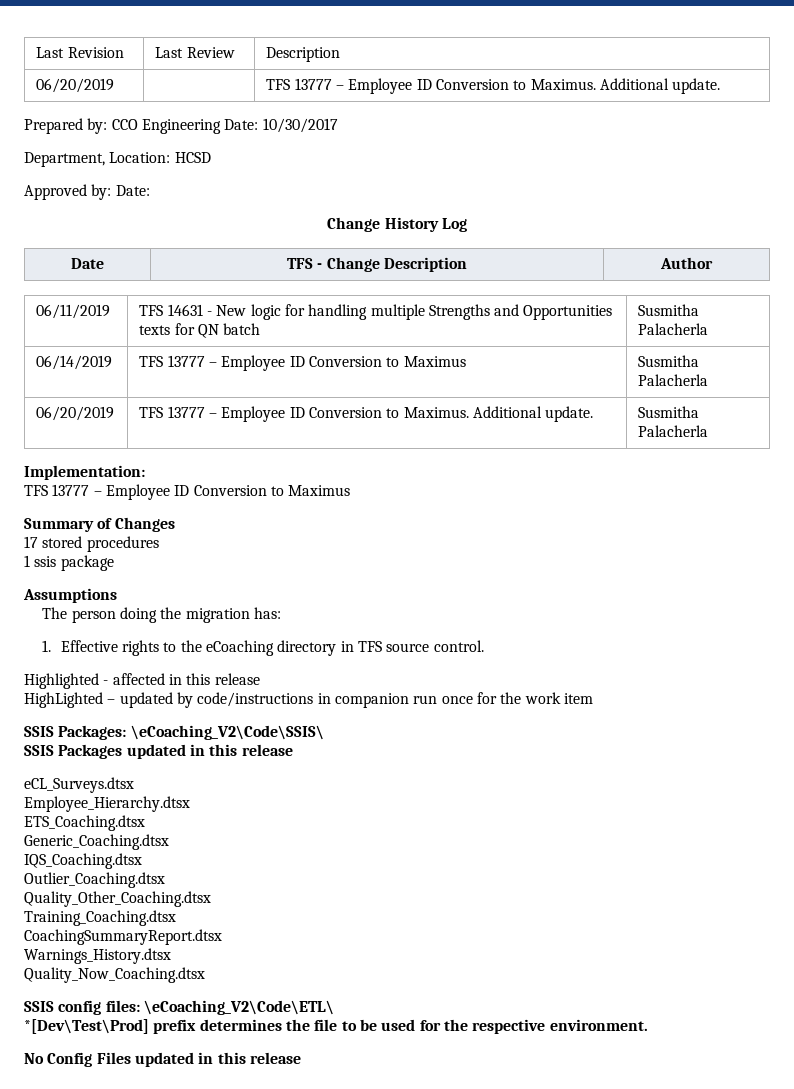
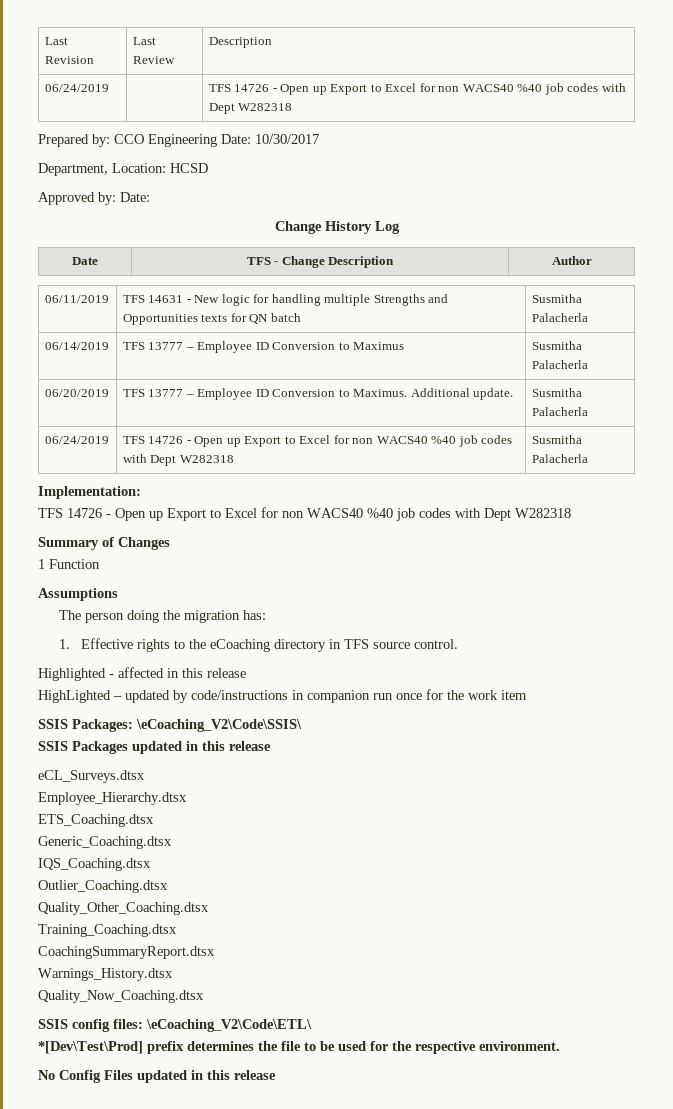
- 06/20/2019 | | TFS 13777 – Employee ID Conversion to Maximus. Additional update.
+ 06/24/2019 | | TFS 14726 - Open up Export to Excel for non WACS40 %40 job codes with Dept W282318
+ 06/24/2019 | TFS 14726 - Open up Export to Excel for non WACS40 %40 job codes with Dept W282318 | Susmitha Palacherla
  Implementation:
- TFS 13777 – Employee ID Conversion to Maximus
+ TFS 14726 - Open up Export to Excel for non WACS40 %40 job codes with Dept W282318
- 17 stored procedures
- 1 ssis package
+ 1 Function

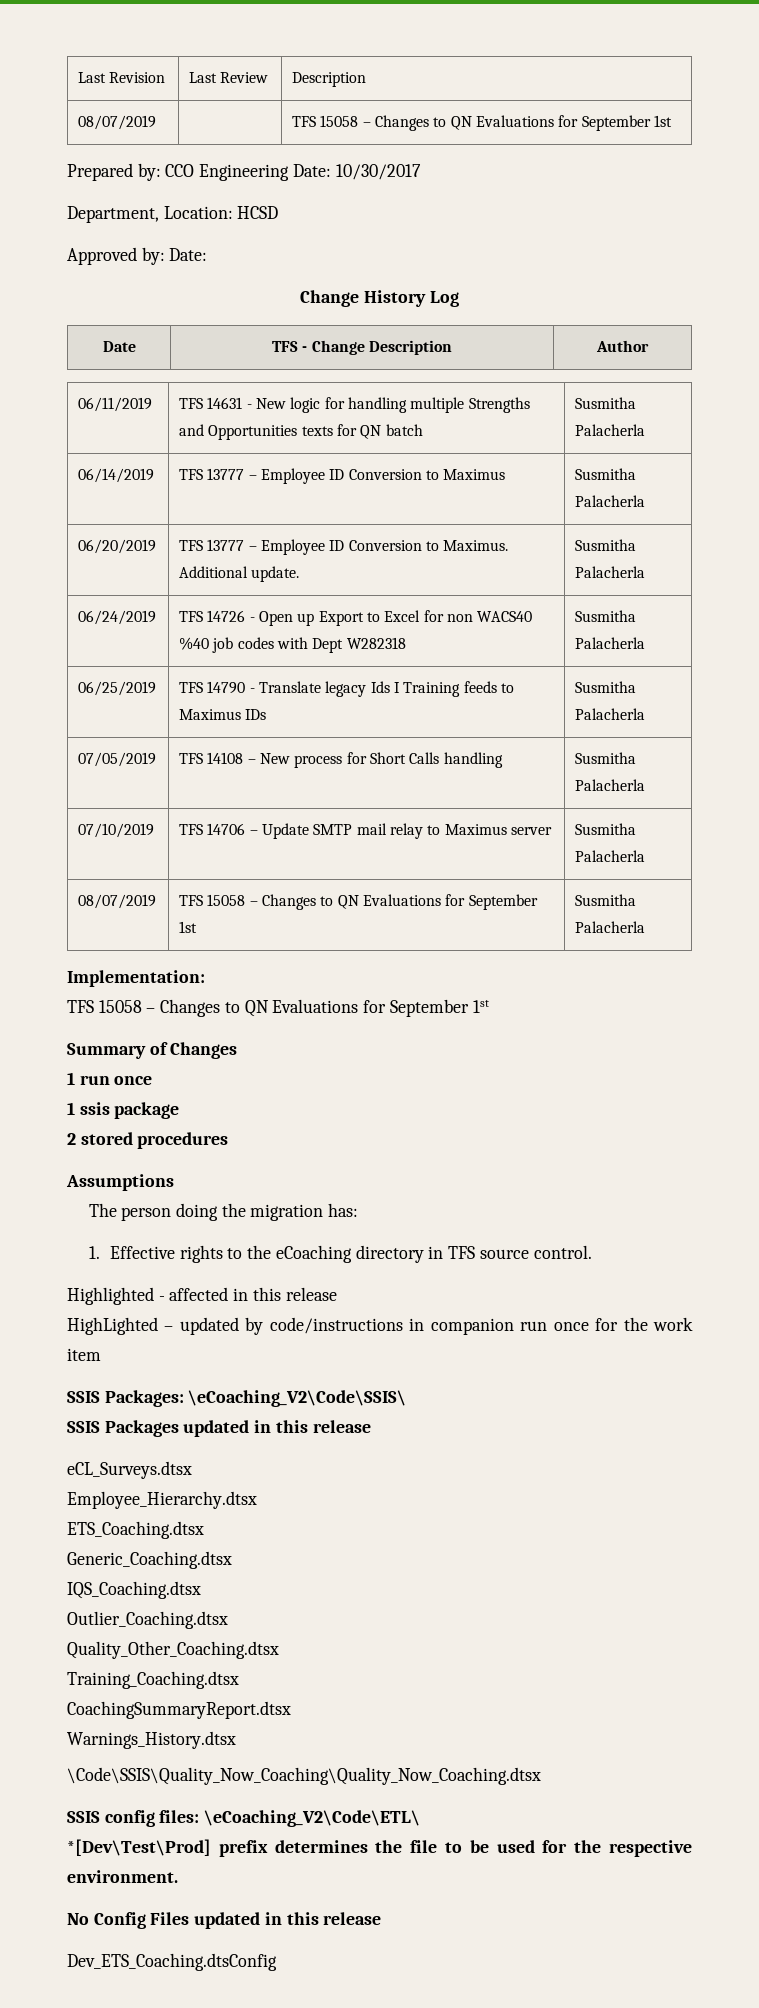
- 06/24/2019 | | TFS 14726 - Open up Export to Excel for non WACS40 %40 job codes with Dept W282318
+ 08/07/2019 | | TFS 15058 – Changes to QN Evaluations for September 1st
+ 06/25/2019 | TFS 14790 - Translate legacy Ids I Training feeds to Maximus IDs | Susmitha Palacherla
+ 07/05/2019 | TFS 14108 – New process for Short Calls handling | Susmitha Palacherla
+ 07/10/2019 | TFS 14706 – Update SMTP mail relay to Maximus server | Susmitha Palacherla
+ 08/07/2019 | TFS 15058 – Changes to QN Evaluations for September 1st | Susmitha Palacherla
  Implementation:
- TFS 14726 - Open up Export to Excel for non WACS40 %40 job codes with Dept W282318
+ TFS 15058 – Changes to QN Evaluations for September 1st
  Summary of Changes
- 1 Function
+ 1 run once
+ 1 ssis package
+ 2 stored procedures
- Quality_Now_Coaching.dtsx
+ \Code\SSIS\Quality_Now_Coaching\Quality_Now_Coaching.dtsx
+ Dev_ETS_Coaching.dtsConfig

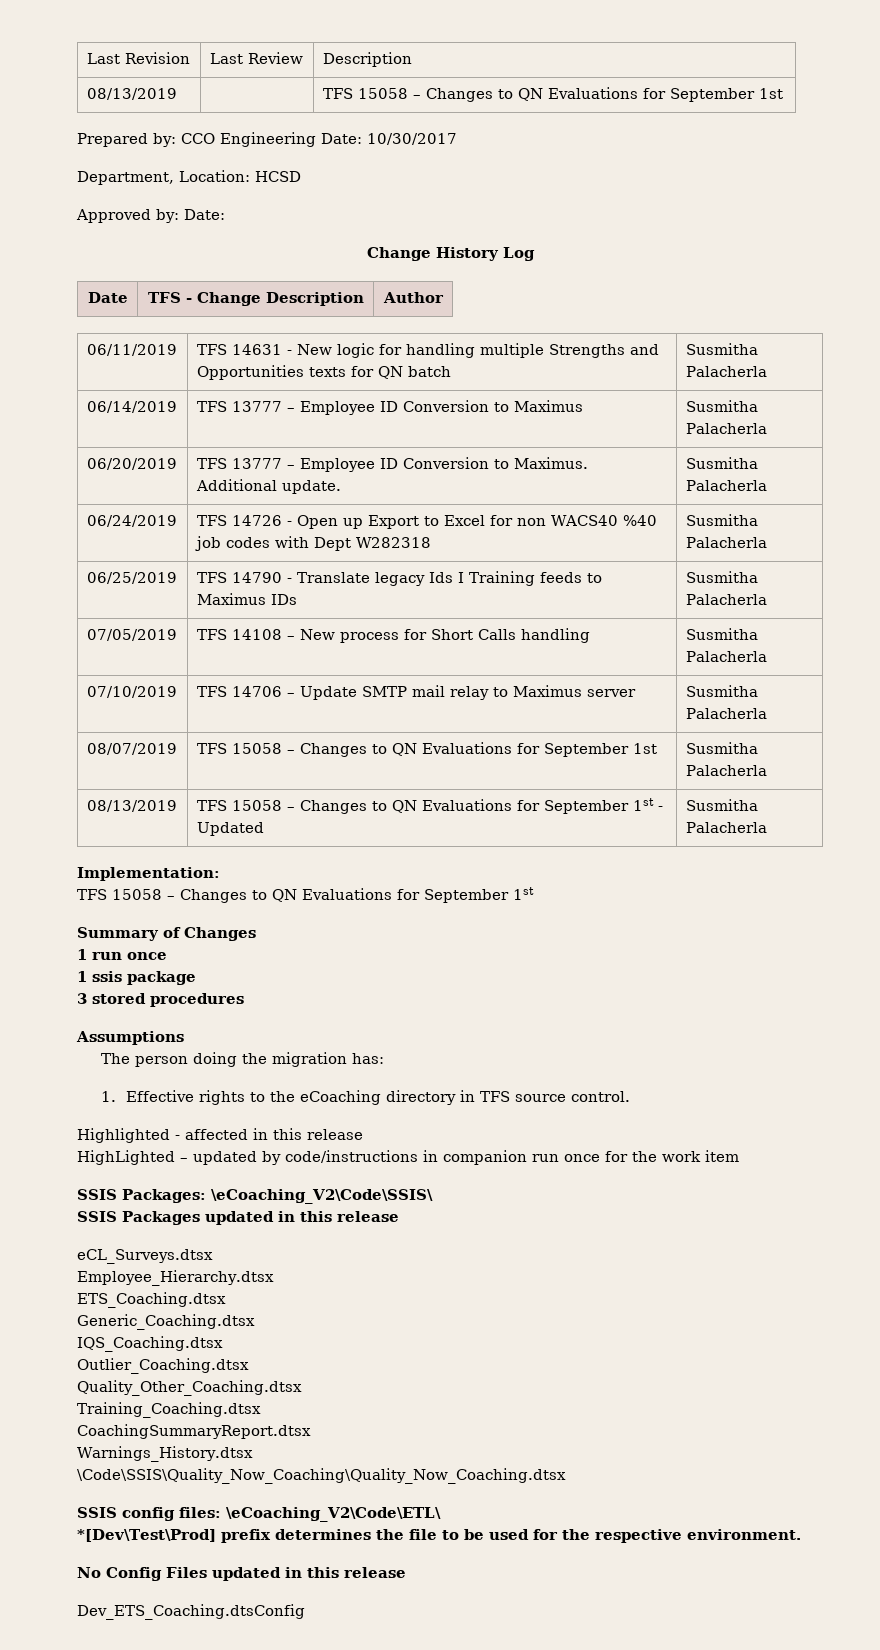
- 08/07/2019 | | TFS 15058 – Changes to QN Evaluations for September 1st
+ 08/13/2019 | | TFS 15058 – Changes to QN Evaluations for September 1st
+ 08/13/2019 | TFS 15058 – Changes to QN Evaluations for September 1st - Updated | Susmitha Palacherla
- 2 stored procedures
+ 3 stored procedures

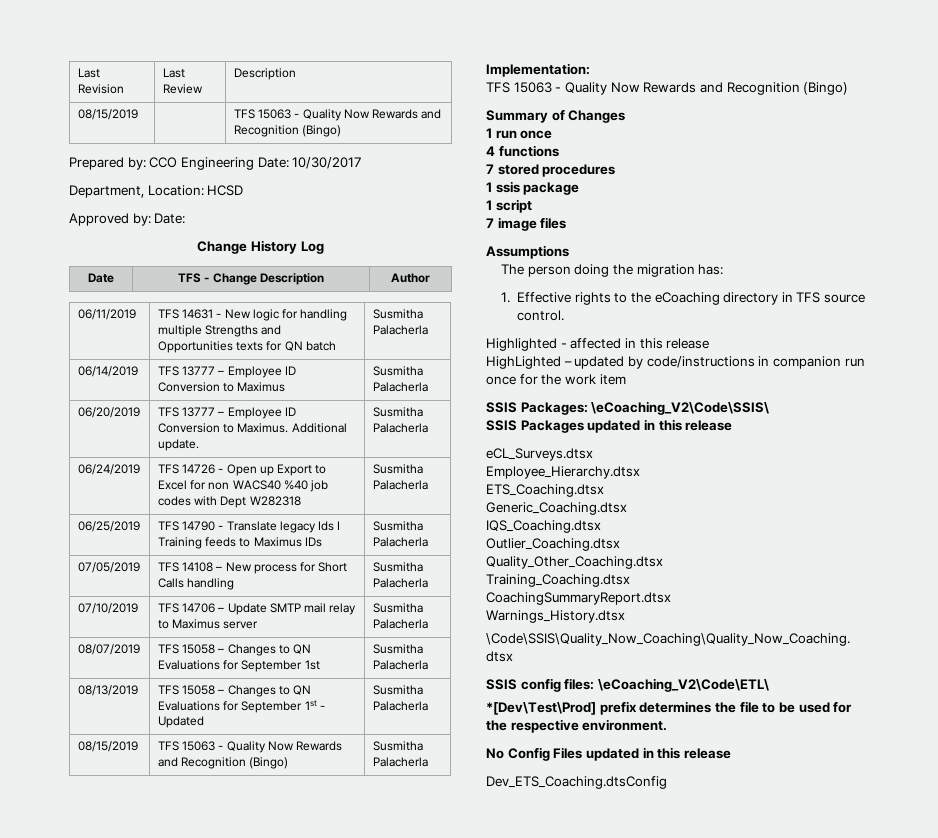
- 08/13/2019 | | TFS 15058 – Changes to QN Evaluations for September 1st
+ 08/15/2019 | | TFS 15063 - Quality Now Rewards and Recognition (Bingo)
+ 08/15/2019 | TFS 15063 - Quality Now Rewards and Recognition (Bingo) | Susmitha Palacherla
  Implementation:
- TFS 15058 – Changes to QN Evaluations for September 1st
+ TFS 15063 - Quality Now Rewards and Recognition (Bingo)
+ 4 functions
+ 7 stored procedures
  1 ssis package
- 3 stored procedures
+ 1 script
+ 7 image files

